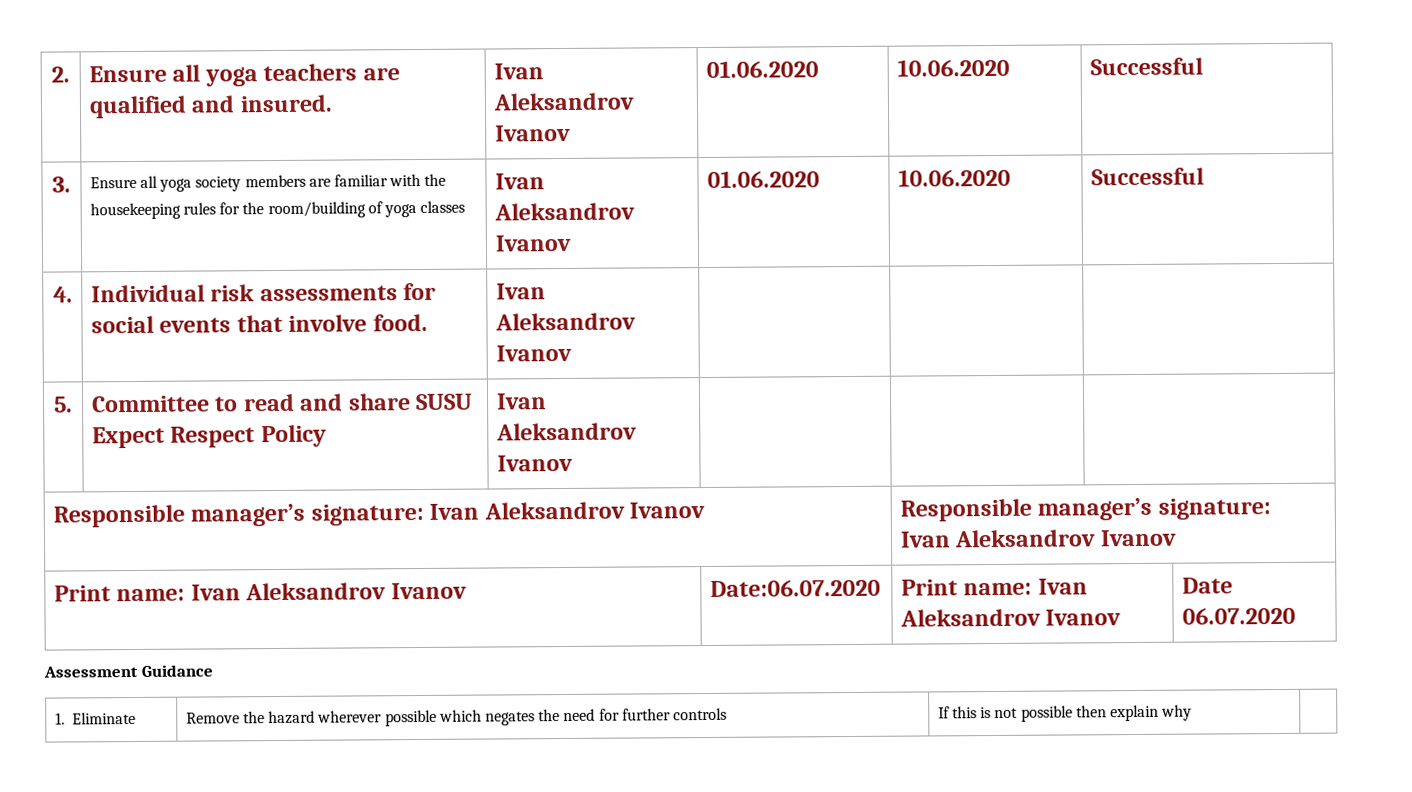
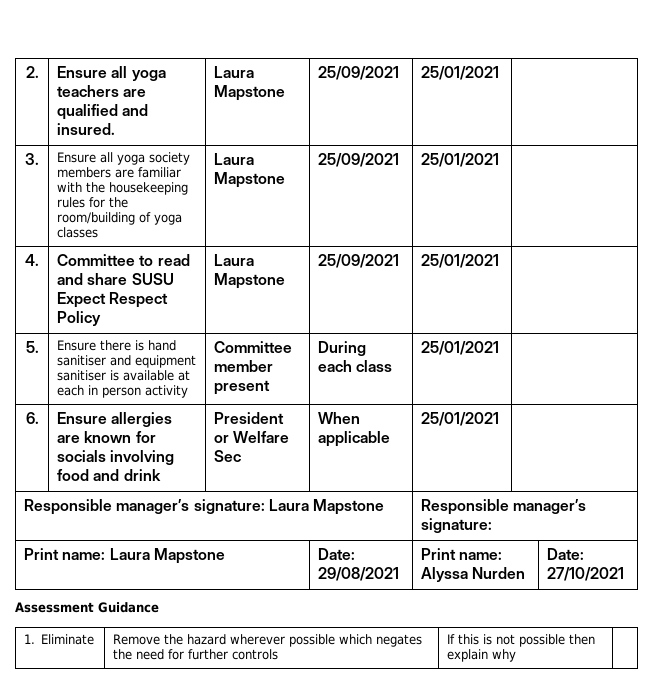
- 2. | Ensure all yoga teachers are qualified and insured. | Ivan Aleksandrov Ivanov | 01.06.2020 | 10.06.2020 | Successful
+ 2. | Ensure all yoga teachers are qualified and insured. | Laura Mapstone | 25/09/2021 | 25/01/2021 |
- 3. | Ensure all yoga society members are familiar with the housekeeping rules for the room/building of yoga classes | Ivan Aleksandrov Ivanov | 01.06.2020 | 10.06.2020 | Successful
- 4. | Individual risk assessments for social events that involve food. | Ivan Aleksandrov Ivanov | | |
- 5. | Committee to read and share SUSU Expect Respect Policy | Ivan Aleksandrov Ivanov | | |
- Responsible manager’s signature: Ivan Aleksandrov Ivanov | Responsible manager’s signature: Ivan Aleksandrov Ivanov
- Print name: Ivan Aleksandrov Ivanov | Date:06.07.2020 | Print name: Ivan Aleksandrov Ivanov | Date 06.07.2020
+ 3. | Ensure all yoga society members are familiar with the housekeeping rules for the room/building of yoga classes | Laura Mapstone | 25/09/2021 | 25/01/2021 |
+ 4. | Committee to read and share SUSU Expect Respect Policy | Laura Mapstone | 25/09/2021 | 25/01/2021 |
+ 5. | Ensure there is hand sanitiser and equipment sanitiser is available at each in person activity | Committee member present | During each class | 25/01/2021 |
+ 6. | Ensure allergies are known for socials involving food and drink | President or Welfare Sec | When applicable | 25/01/2021 |
+ Responsible manager’s signature: Laura Mapstone | Responsible manager’s signature:
+ Print name: Laura Mapstone | Date: 29/08/2021 | Print name: Alyssa Nurden | Date: 27/10/2021

